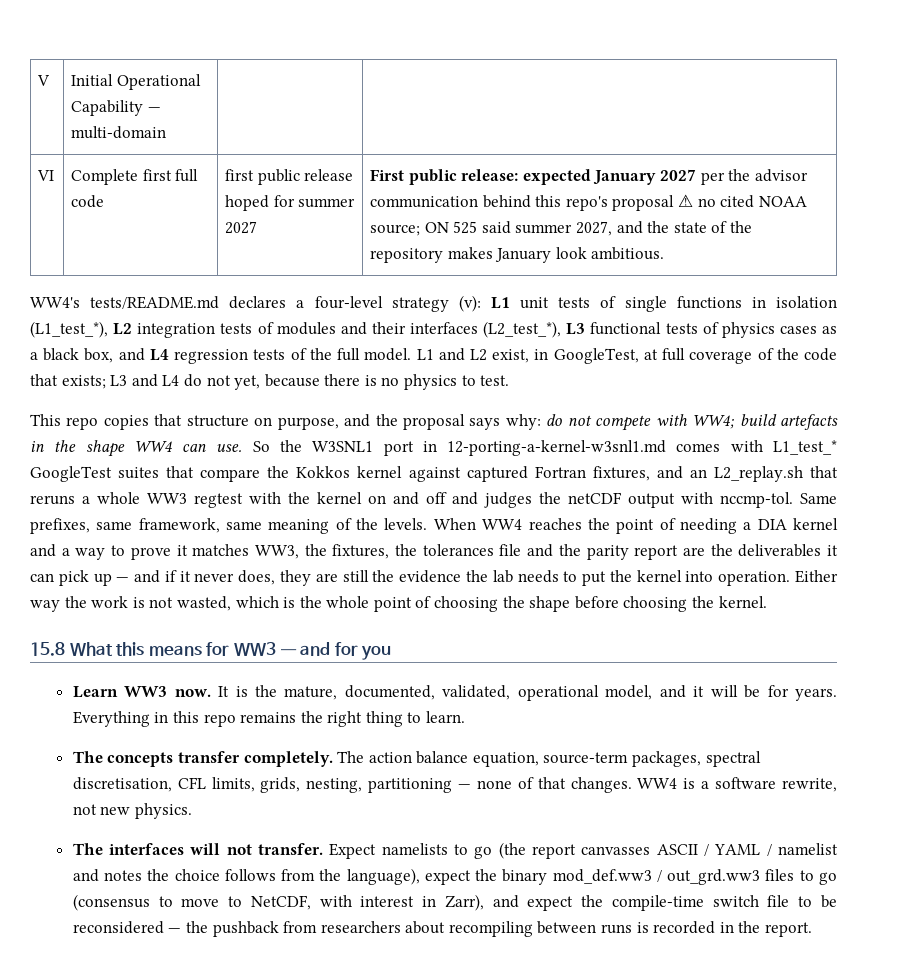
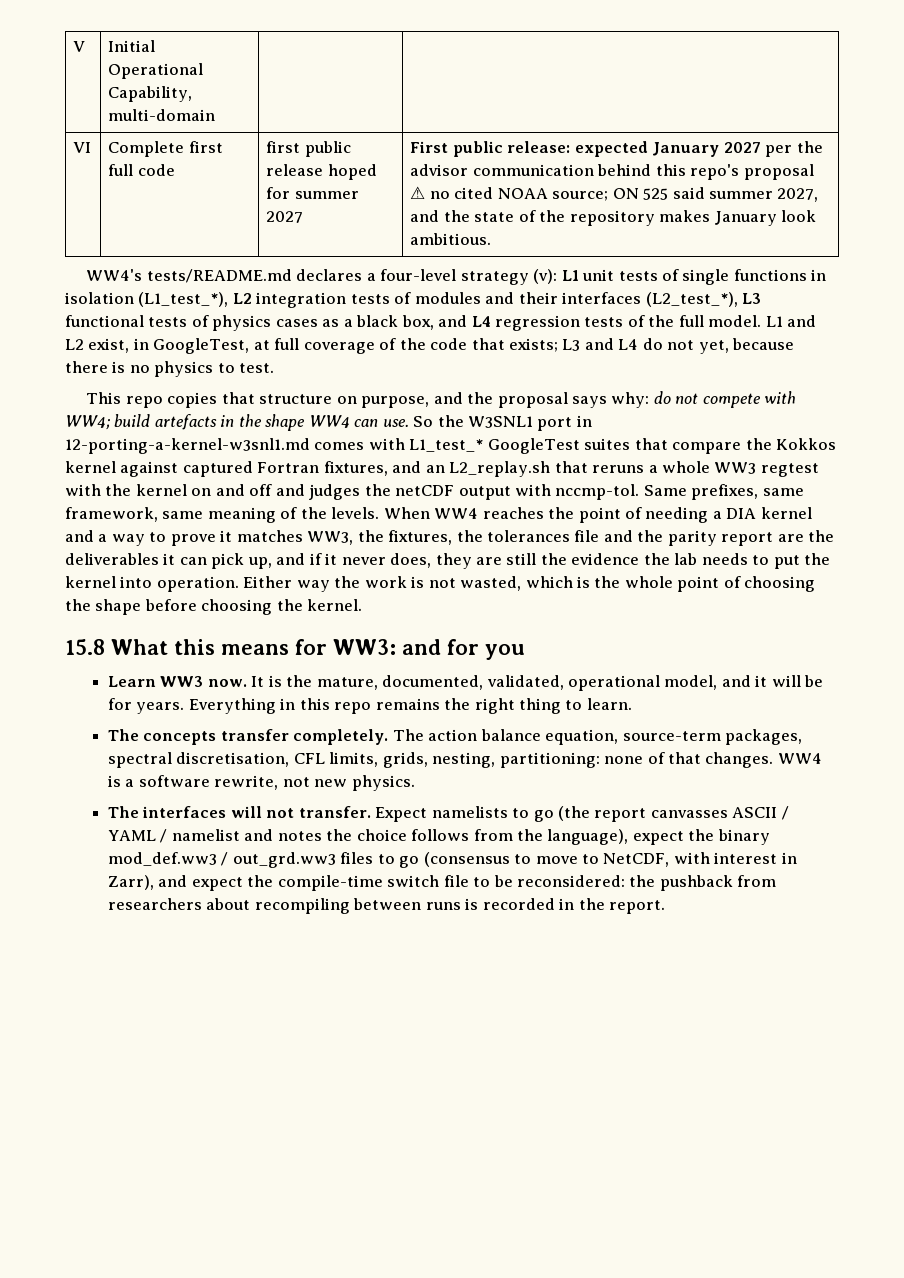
- V | Initial Operational Capability — multi-domain | |
+ V | Initial Operational Capability, multi-domain | |
- When WW4 reaches the point of needing a DIA kernel and a way to prove it matches WW3, the fixtures, the tolerances file and the parity report are the deliverables it can pick up — and if it never does, they are still the evidence the lab needs to put the kernel into operation.
+ When WW4 reaches the point of needing a DIA kernel and a way to prove it matches WW3, the fixtures, the tolerances file and the parity report are the deliverables it can pick up, and if it never does, they are still the evidence the lab needs to put the kernel into operation.
- 15.8 What this means for WW3 — and for you
+ 15.8 What this means for WW3: and for you
- The action balance equation, source-term packages, spectral discretisation, CFL limits, grids, nesting, partitioning — none of that changes.
+ The action balance equation, source-term packages, spectral discretisation, CFL limits, grids, nesting, partitioning: none of that changes.
- Expect namelists to go (the report canvasses ASCII / YAML / namelist and notes the choice follows from the language), expect the binary mod_def.ww3 / out_grd.ww3 files to go (consensus to move to NetCDF, with interest in Zarr), and expect the compile-time switch file to be reconsidered — the pushback from researchers about recompiling between runs is recorded in the report.
+ Expect namelists to go (the report canvasses ASCII / YAML / namelist and notes the choice follows from the language), expect the binary mod_def.ww3 / out_grd.ww3 files to go (consensus to move to NetCDF, with interest in Zarr), and expect the compile-time switch file to be reconsidered: the pushback from researchers about recompiling between runs is recorded in the report.

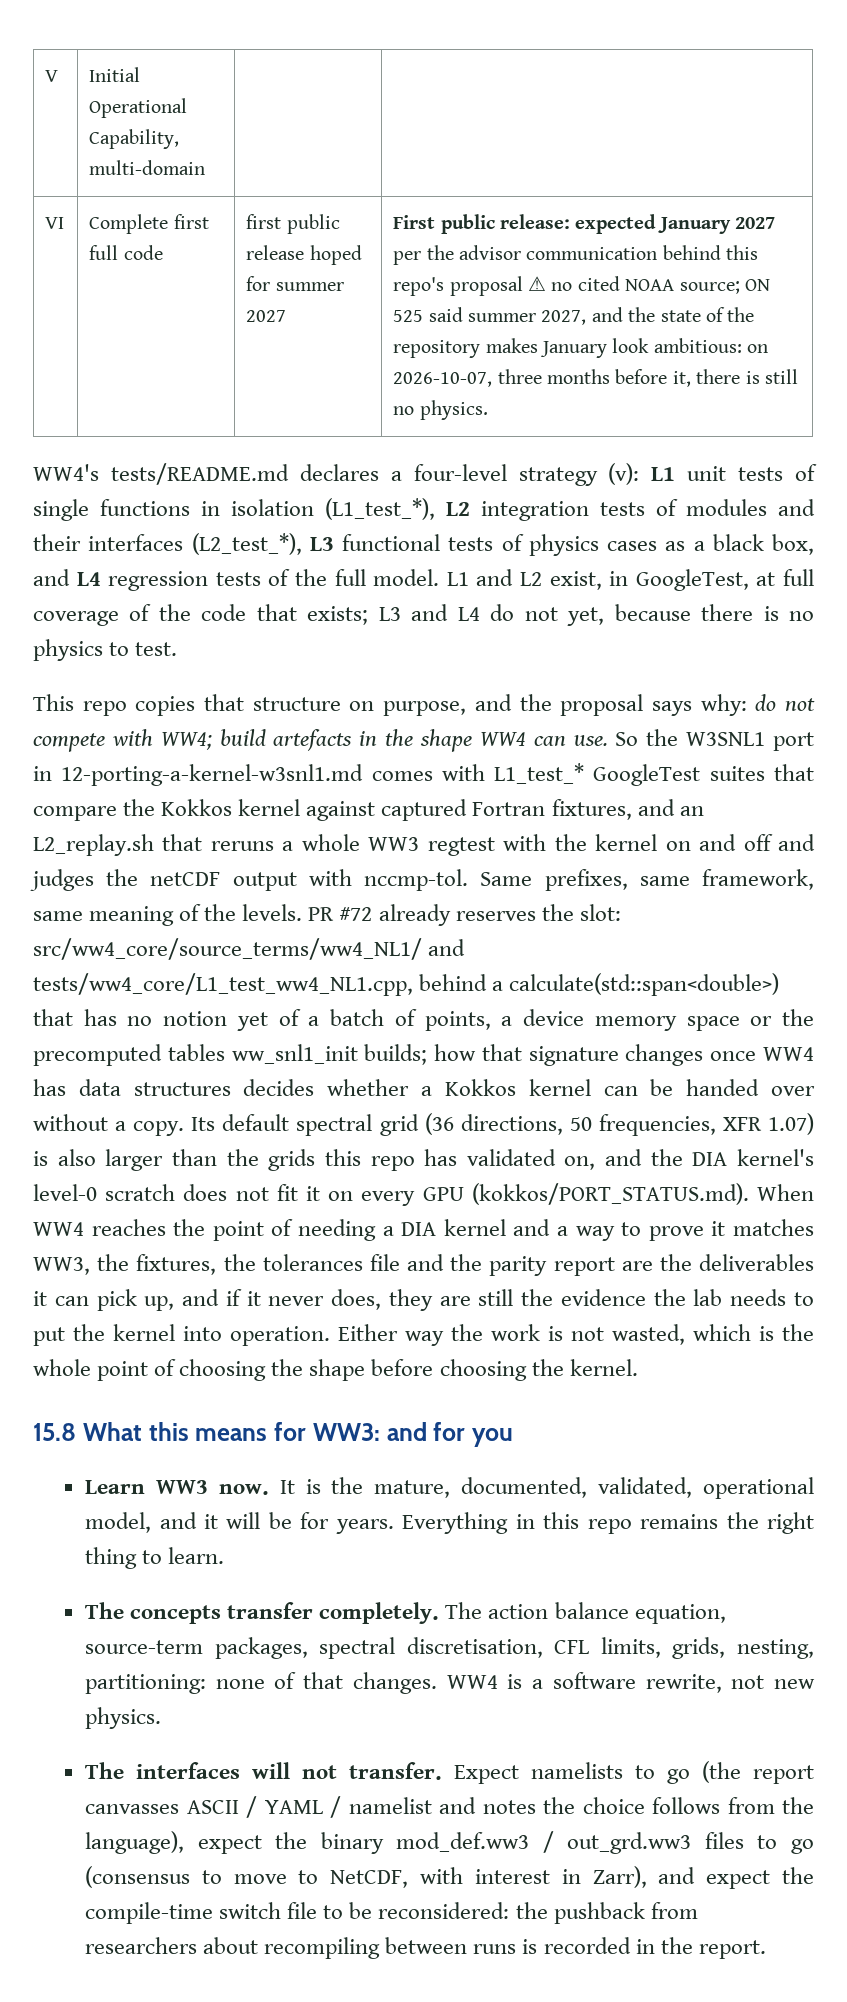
- First public release: expected January 2027 per the advisor communication behind this repo's proposal ⚠ no cited NOAA source; ON 525 said summer 2027, and the state of the repository makes January look ambitious.
+ First public release: expected January 2027 per the advisor communication behind this repo's proposal ⚠ no cited NOAA source; ON 525 said summer 2027, and the state of the repository makes January look ambitious: on 2026-10-07, three months before it, there is still no physics.
- When WW4 reaches the point of needing a DIA kernel and a way to prove it matches WW3, the fixtures, the tolerances file and the parity report are the deliverables it can pick up, and if it never does, they are still the evidence the lab needs to put the kernel into operation.
+ PR #72 already reserves the slot: src/ww4_core/source_terms/ww4_NL1/ and tests/ww4_core/L1_test_ww4_NL1.cpp, behind a calculate(std::span<double>) that has no notion yet of a batch of points, a device memory space or the precomputed tables ww_snl1_init builds; how that signature changes once WW4 has data structures decides whether a Kokkos kernel can be handed over without a copy. Its default spectral grid (36 directions, 50 frequencies, XFR 1.07) is also larger than the grids this repo has validated on, and the DIA kernel's level-0 scratch does not fit it on every GPU (kokkos/PORT_STATUS.md). When WW4 reaches the point of needing a DIA kernel and a way to prove it matches WW3, the fixtures, the tolerances file and the parity report are the deliverables it can pick up, and if it never does, they are still the evidence the lab needs to put the kernel into operation.

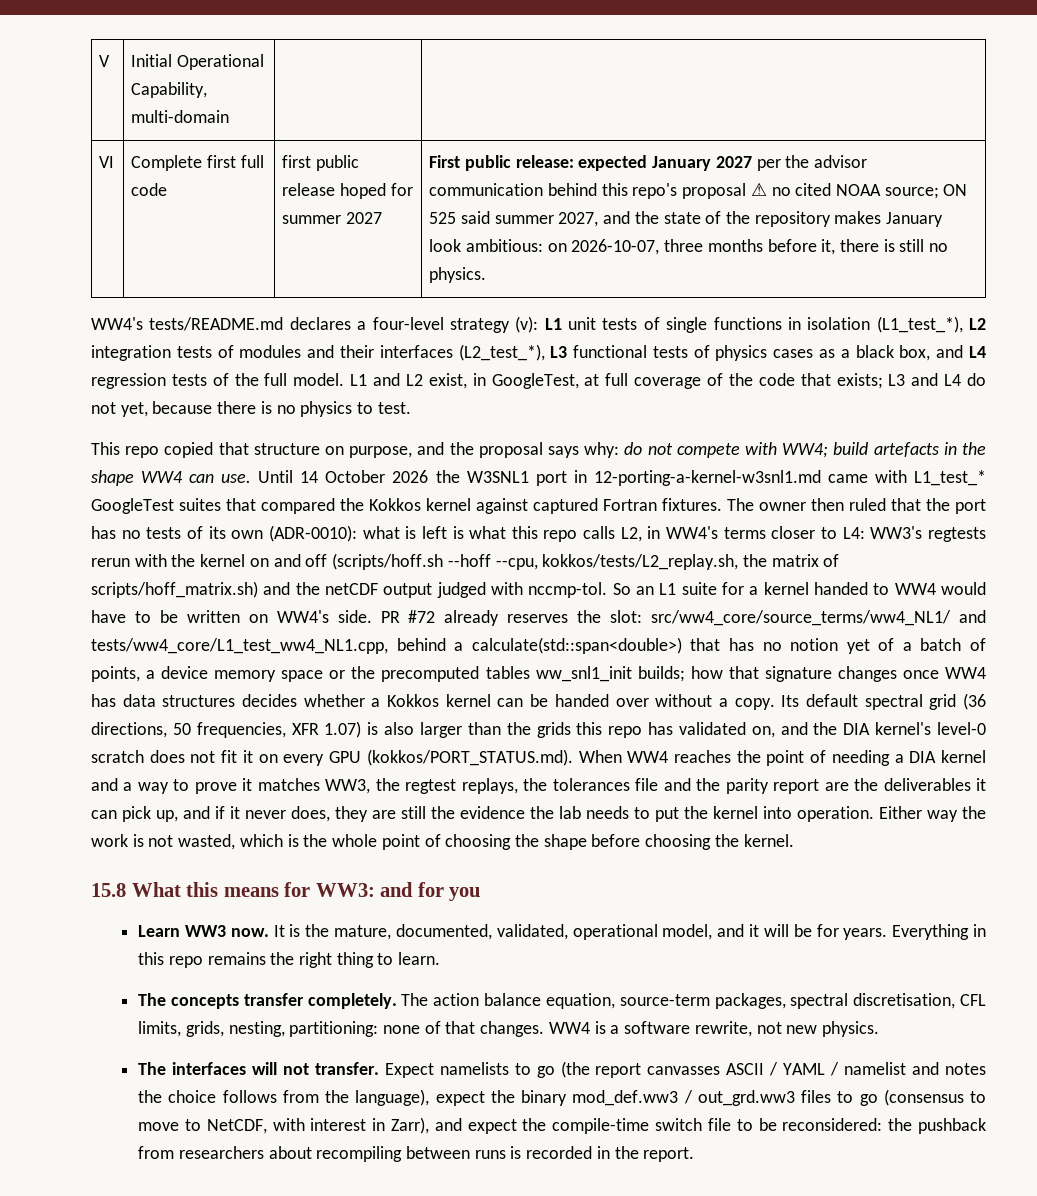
- This repo copies that structure on purpose, and the proposal says why: do not compete with WW4; build artefacts in the shape WW4 can use.
+ This repo copied that structure on purpose, and the proposal says why: do not compete with WW4; build artefacts in the shape WW4 can use.
- So the W3SNL1 port in 12-porting-a-kernel-w3snl1.md comes with L1_test_* GoogleTest suites that compare the Kokkos kernel against captured Fortran fixtures, and an L2_replay.sh that reruns a whole WW3 regtest with the kernel on and off and judges the netCDF output with nccmp-tol.
+ Until 14 October 2026 the W3SNL1 port in 12-porting-a-kernel-w3snl1.md came with L1_test_* GoogleTest suites that compared the Kokkos kernel against captured Fortran fixtures. The owner then ruled that the port has no tests of its own (ADR-0010): what is left is what this repo calls L2, in WW4's terms closer to L4: WW3's regtests rerun with the kernel on and off (scripts/hoff.sh --hoff --cpu, kokkos/tests/L2_replay.sh, the matrix of scripts/hoff_matrix.sh) and the netCDF output judged with nccmp-tol.
- Same prefixes, same framework, same meaning of the levels.
+ So an L1 suite for a kernel handed to WW4 would have to be written on WW4's side.
- Its default spectral grid (36 directions, 50 frequencies, XFR 1.07) is also larger than the grids this repo has validated on, and the DIA kernel's level-0 scratch does not fit it on every GPU (kokkos/PORT_STATUS.md). When WW4 reaches the point of needing a DIA kernel and a way to prove it matches WW3, the fixtures, the tolerances file and the parity report are the deliverables it can pick up, and if it never does, they are still the evidence the lab needs to put the kernel into operation.
+ Its default spectral grid (36 directions, 50 frequencies, XFR 1.07) is also larger than the grids this repo has validated on, and the DIA kernel's level-0 scratch does not fit it on every GPU (kokkos/PORT_STATUS.md). When WW4 reaches the point of needing a DIA kernel and a way to prove it matches WW3, the regtest replays, the tolerances file and the parity report are the deliverables it can pick up, and if it never does, they are still the evidence the lab needs to put the kernel into operation.

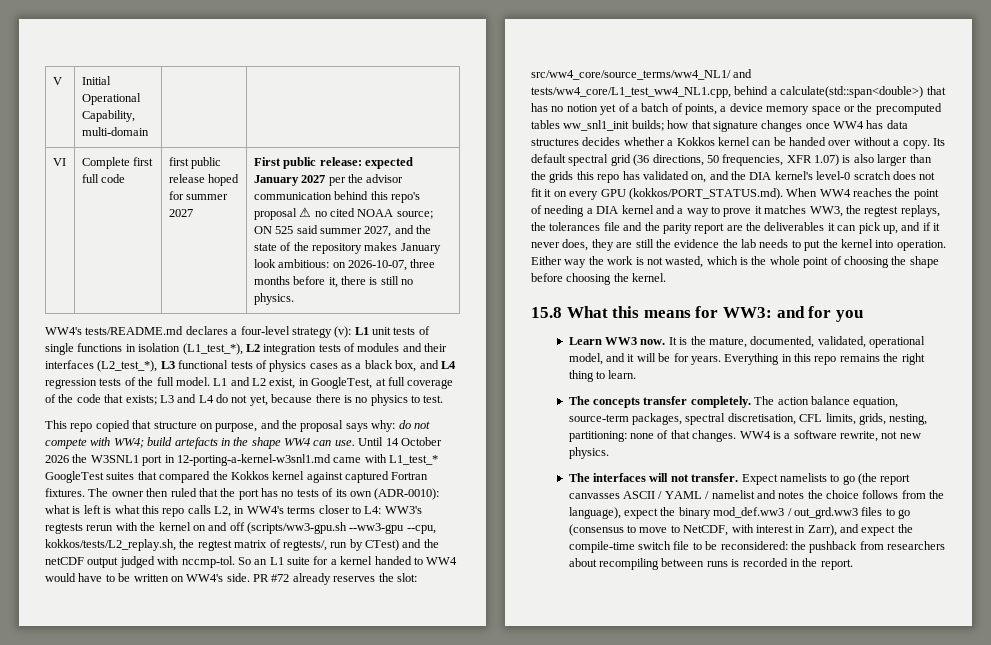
- The owner then ruled that the port has no tests of its own (ADR-0010): what is left is what this repo calls L2, in WW4's terms closer to L4: WW3's regtests rerun with the kernel on and off (scripts/hoff.sh --hoff --cpu, kokkos/tests/L2_replay.sh, the matrix of scripts/hoff_matrix.sh) and the netCDF output judged with nccmp-tol.
+ The owner then ruled that the port has no tests of its own (ADR-0010): what is left is what this repo calls L2, in WW4's terms closer to L4: WW3's regtests rerun with the kernel on and off (scripts/ww3-gpu.sh --ww3-gpu --cpu, kokkos/tests/L2_replay.sh, the regtest matrix of regtests/, run by CTest) and the netCDF output judged with nccmp-tol.

